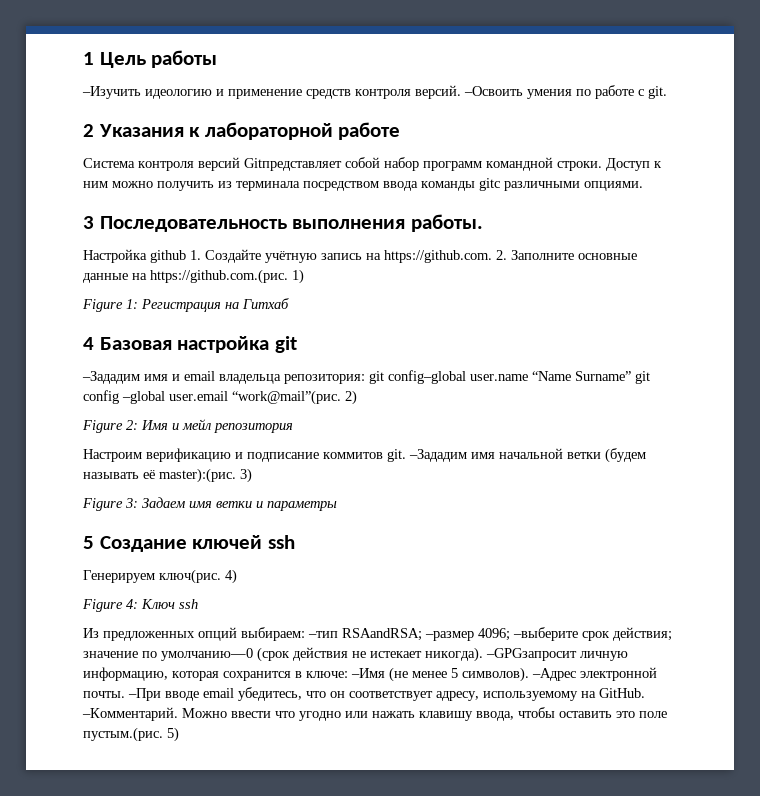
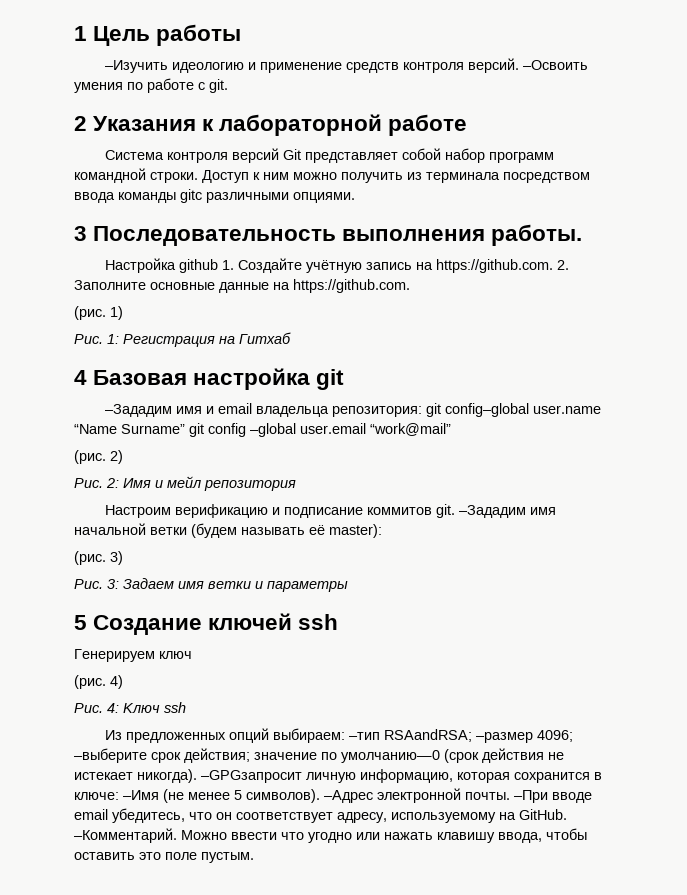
- Система контроля версий Gitпредставляет собой набор программ командной строки.
+ Система контроля версий Git представляет собой набор программ командной строки.
- Настройка github 1. Создайте учётную запись на https://github.com. 2. Заполните основные данные на https://github.com.(рис. 1)
+ Настройка github 1. Создайте учётную запись на https://github.com. 2. Заполните основные данные на https://github.com.
+ (рис. 1)
- Figure 1: Регистрация на Гитхаб
+ Рис. 1: Регистрация на Гитхаб
- –Зададим имя и email владельца репозитория: git config–global user.name “Name Surname” git config –global user.email “work@mail”(рис.
+ –Зададим имя и email владельца репозитория: git config–global user.name “Name Surname” git config –global user.email “work@mail”
+ (рис.
- Figure 2: Имя и мейл репозитория
+ Рис. 2: Имя и мейл репозитория
- –Зададим имя начальной ветки (будем называть её master):(рис.
+ –Зададим имя начальной ветки (будем называть её master):
+ (рис.
- Figure 3: Задаем имя ветки и параметры
+ Рис. 3: Задаем имя ветки и параметры
- Генерируем ключ(рис.
+ Генерируем ключ
+ (рис.
- Figure 4: Kлюч ssh
+ Рис. 4: Kлюч ssh
- Можно ввести что угодно или нажать клавишу ввода, чтобы оставить это поле пустым.(рис. 5)
+ Можно ввести что угодно или нажать клавишу ввода, чтобы оставить это поле пустым.

